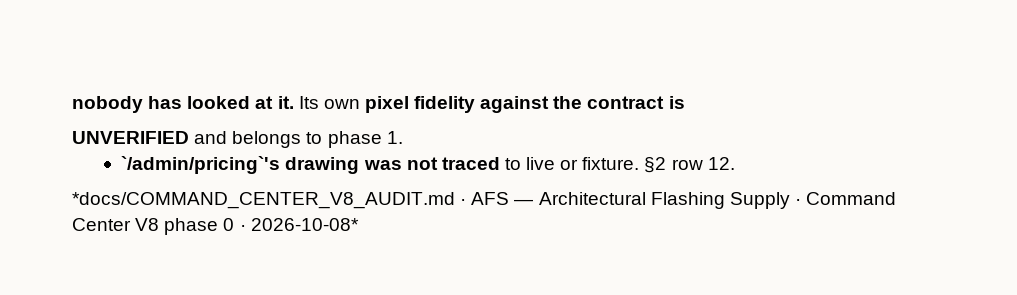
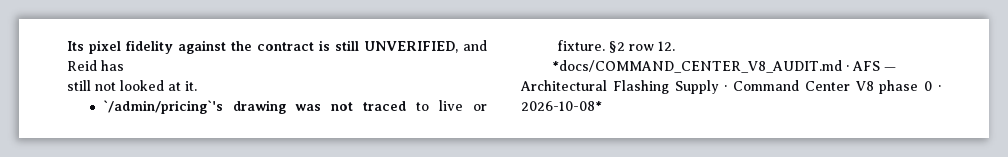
- nobody has looked at it. Its own pixel fidelity against the contract is
- UNVERIFIED and belongs to phase 1.
+ Its pixel fidelity against the contract is still UNVERIFIED, and Reid has
+ still not looked at it.

